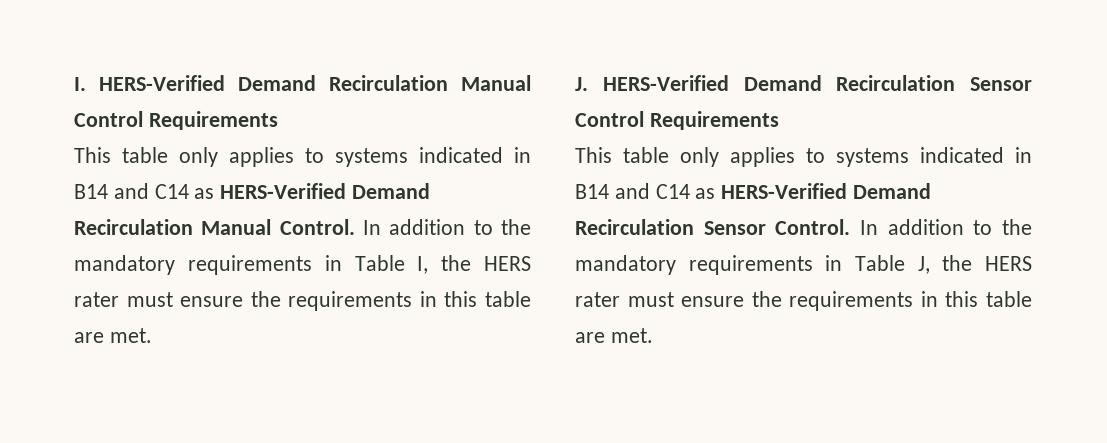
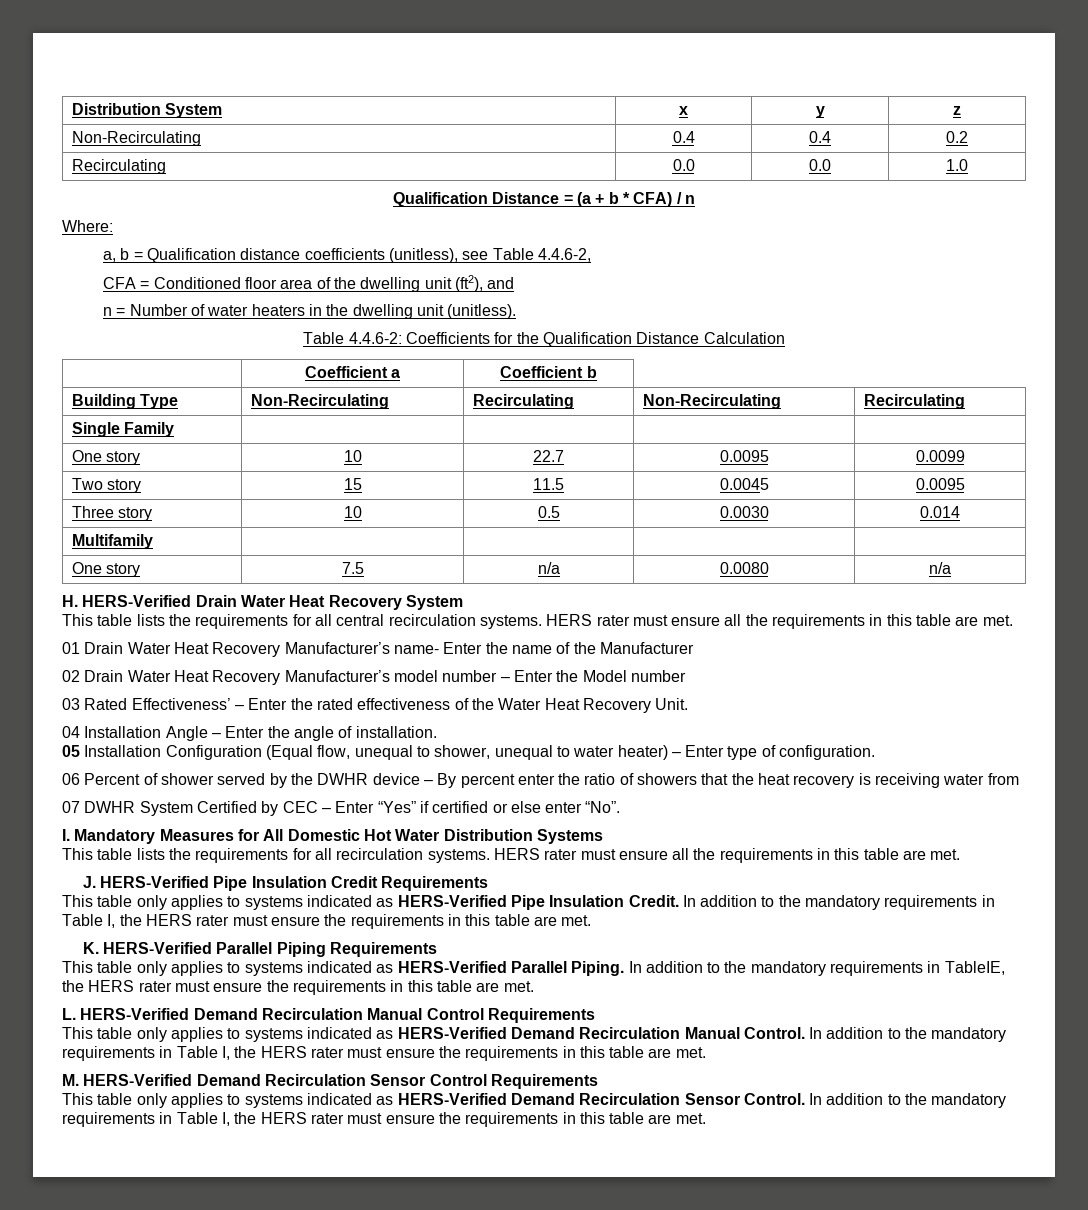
- I. HERS-Verified Demand Recirculation Manual Control Requirements
+ Distribution System | x | y | z
+ Non-Recirculating | 0.4 | 0.4 | 0.2
+ Recirculating | 0.0 | 0.0 | 1.0
+ Qualification Distance = (a + b * CFA) / n
+ Where:
+ a, b = Qualification distance coefficients (unitless), see Table 4.4.6-2,
+ CFA = Conditioned floor area of the dwelling unit (ft2), and
+ n = Number of water heaters in the dwelling unit (unitless).
+ Table 4.4.6-2: Coefficients for the Qualification Distance Calculation
+ | Coefficient a | Coefficient b
+ Building Type | Non-Recirculating | Recirculating | Non-Recirculating | Recirculating
+ Single Family | | | |
+ One story | 10 | 22.7 | 0.0095 | 0.0099
+ Two story | 15 | 11.5 | 0.0045 | 0.0095
+ Three story | 10 | 0.5 | 0.0030 | 0.014
+ Multifamily | | | |
+ One story | 7.5 | n/a | 0.0080 | n/a
+ H. HERS-Verified Drain Water Heat Recovery System
+ This table lists the requirements for all central recirculation systems. HERS rater must ensure all the requirements in this table are met.
+ 01 Drain Water Heat Recovery Manufacturer’s name- Enter the name of the Manufacturer
+ 02 Drain Water Heat Recovery Manufacturer’s model number – Enter the Model number
+ 03 Rated Effectiveness’ – Enter the rated effectiveness of the Water Heat Recovery Unit.
+ 04 Installation Angle – Enter the angle of installation.
+ 05 Installation Configuration (Equal flow, unequal to shower, unequal to water heater) – Enter type of configuration.
+ 06 Percent of shower served by the DWHR device – By percent enter the ratio of showers that the heat recovery is receiving water from
+ 07 DWHR System Certified by CEC – Enter “Yes” if certified or else enter “No”.
+ I. Mandatory Measures for All Domestic Hot Water Distribution Systems
+ This table lists the requirements for all recirculation systems. HERS rater must ensure all the requirements in this table are met.
+ J. HERS-Verified Pipe Insulation Credit Requirements
+ This table only applies to systems indicated as HERS-Verified Pipe Insulation Credit. In addition to the mandatory requirements in Table I, the HERS rater must ensure the requirements in this table are met.
+ K. HERS-Verified Parallel Piping Requirements
+ This table only applies to systems indicated as HERS-Verified Parallel Piping. In addition to the mandatory requirements in TableIE, the HERS rater must ensure the requirements in this table are met.
+ L. HERS-Verified Demand Recirculation Manual Control Requirements
- This table only applies to systems indicated in B14 and C14 as HERS-Verified Demand Recirculation Manual Control.
+ This table only applies to systems indicated as HERS-Verified Demand Recirculation Manual Control.
- J. HERS-Verified Demand Recirculation Sensor Control Requirements
+ M. HERS-Verified Demand Recirculation Sensor Control Requirements
- This table only applies to systems indicated in B14 and C14 as HERS-Verified Demand Recirculation Sensor Control. In addition to the mandatory requirements in Table J, the HERS rater must ensure the requirements in this table are met.
+ This table only applies to systems indicated as HERS-Verified Demand Recirculation Sensor Control. In addition to the mandatory requirements in Table I, the HERS rater must ensure the requirements in this table are met.

